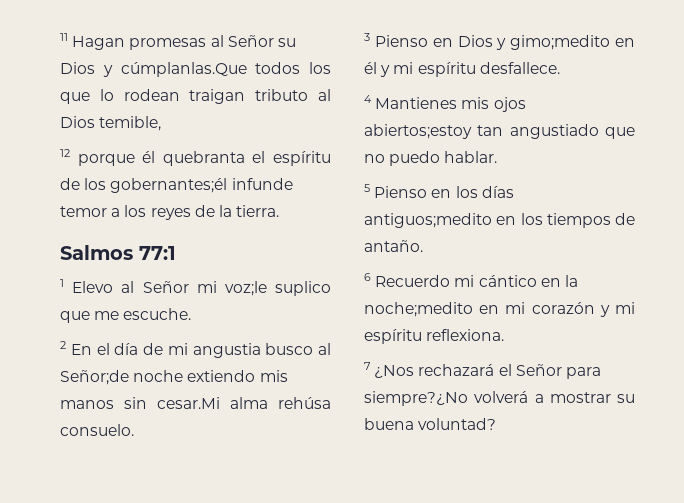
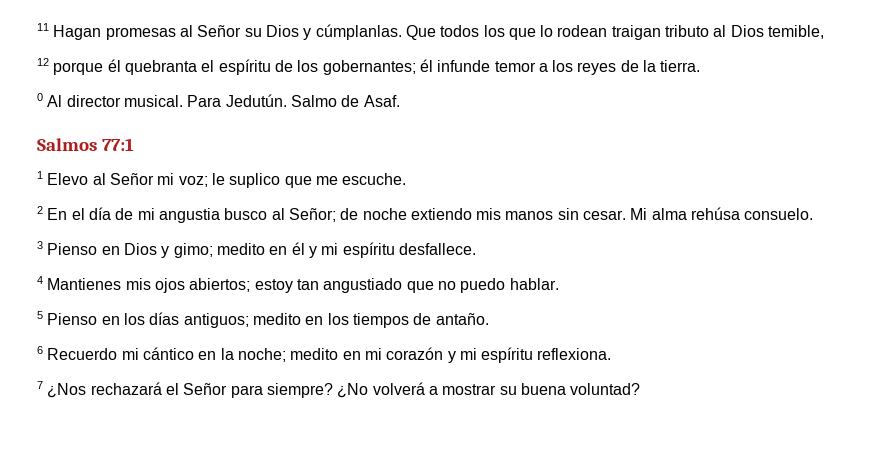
- 11 Hagan promesas al Señor su Dios y cúmplanlas.Que todos los que lo rodean traigan tributo al Dios temible,
+ 11 Hagan promesas al Señor su Dios y cúmplanlas. Que todos los que lo rodean traigan tributo al Dios temible,
- 12 porque él quebranta el espíritu de los gobernantes;él infunde temor a los reyes de la tierra.
+ 12 porque él quebranta el espíritu de los gobernantes; él infunde temor a los reyes de la tierra.
+ 0 Al director musical. Para Jedutún. Salmo de Asaf.
- 1 Elevo al Señor mi voz;le suplico que me escuche.
+ 1 Elevo al Señor mi voz; le suplico que me escuche.
- 2 En el día de mi angustia busco al Señor;de noche extiendo mis manos sin cesar.Mi alma rehúsa consuelo.
+ 2 En el día de mi angustia busco al Señor; de noche extiendo mis manos sin cesar. Mi alma rehúsa consuelo.
- 3 Pienso en Dios y gimo;medito en él y mi espíritu desfallece.
+ 3 Pienso en Dios y gimo; medito en él y mi espíritu desfallece.
- 4 Mantienes mis ojos abiertos;estoy tan angustiado que no puedo hablar.
+ 4 Mantienes mis ojos abiertos; estoy tan angustiado que no puedo hablar.
- 5 Pienso en los días antiguos;medito en los tiempos de antaño.
+ 5 Pienso en los días antiguos; medito en los tiempos de antaño.
- 6 Recuerdo mi cántico en la noche;medito en mi corazón y mi espíritu reflexiona.
+ 6 Recuerdo mi cántico en la noche; medito en mi corazón y mi espíritu reflexiona.
- 7 ¿Nos rechazará el Señor para siempre?¿No volverá a mostrar su buena voluntad?
+ 7 ¿Nos rechazará el Señor para siempre? ¿No volverá a mostrar su buena voluntad?

